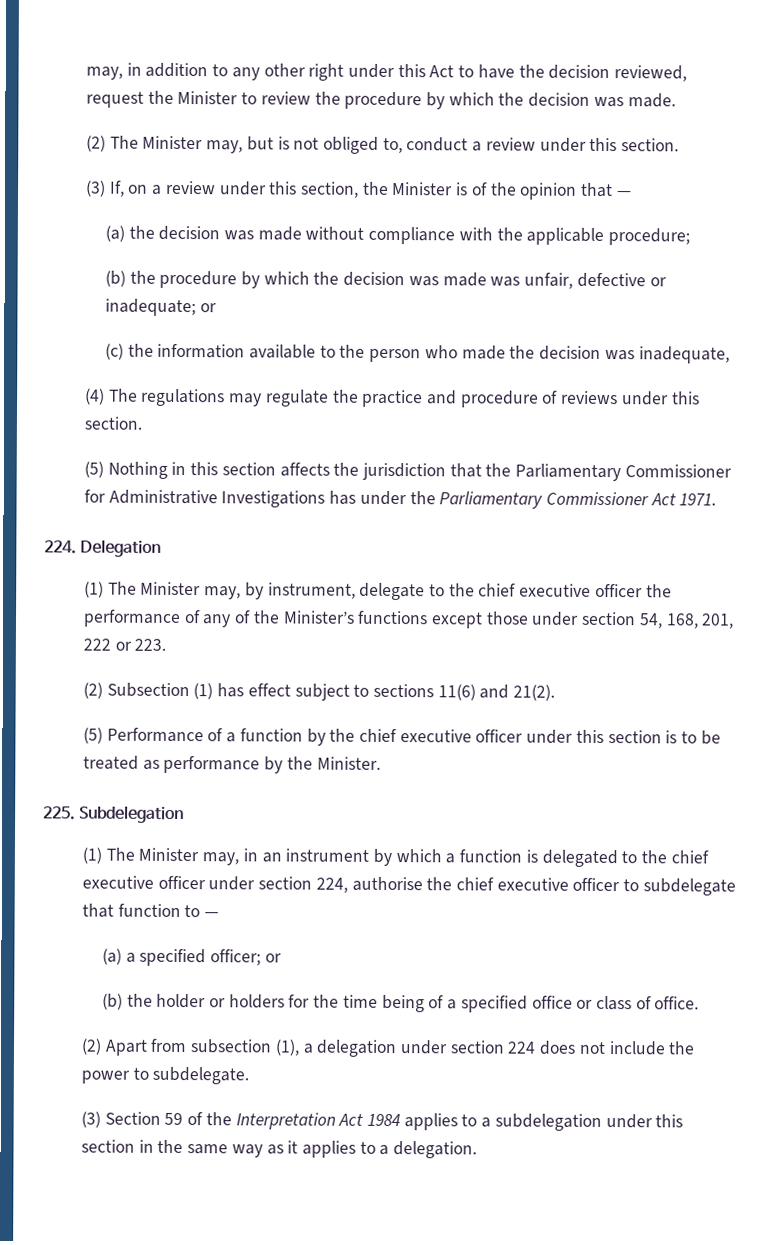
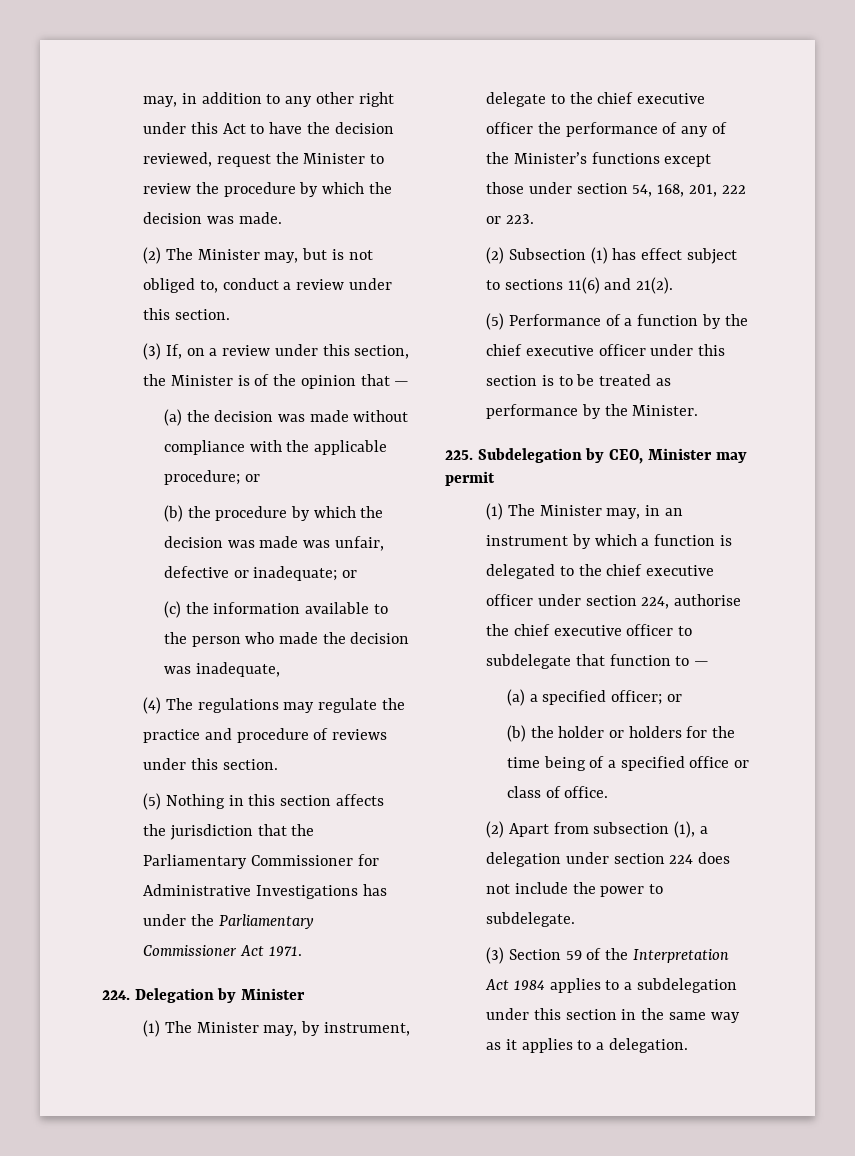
- (a) the decision was made without compliance with the applicable procedure;
+ (a) the decision was made without compliance with the applicable procedure; or
- 224. Delegation
+ 224. Delegation by Minister
- 225. Subdelegation
+ 225. Subdelegation by CEO, Minister may permit

